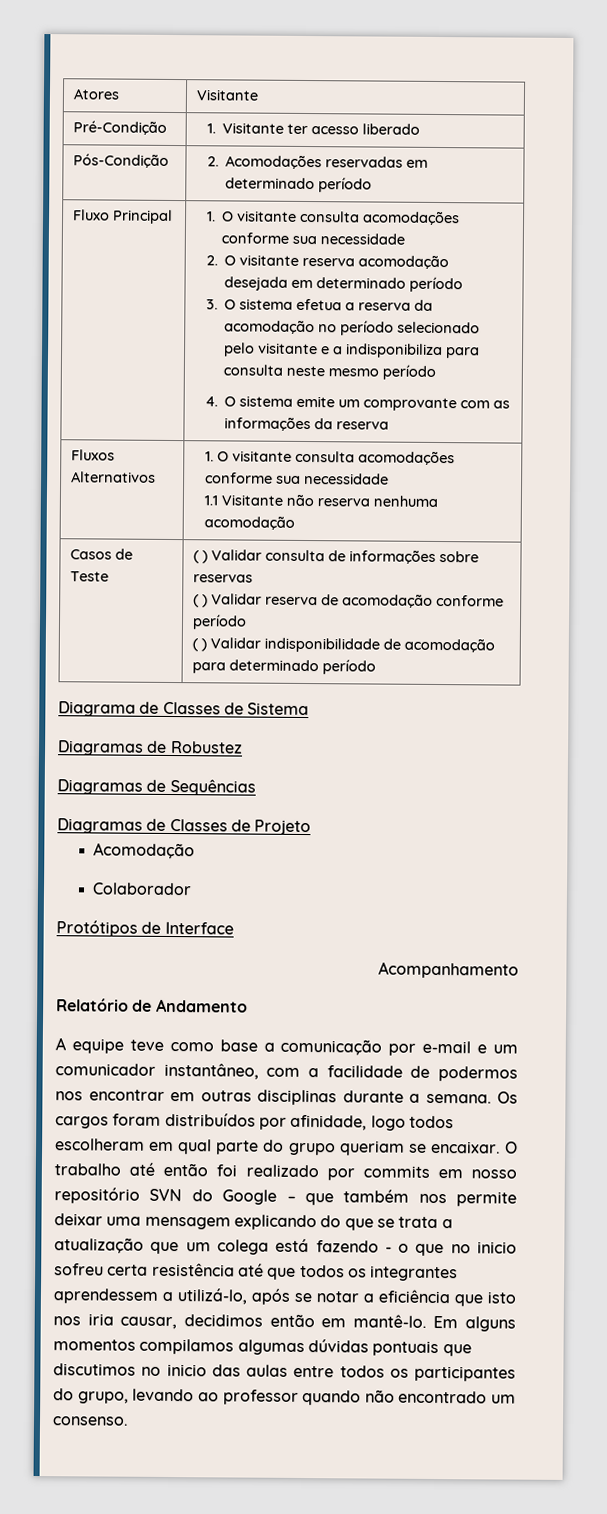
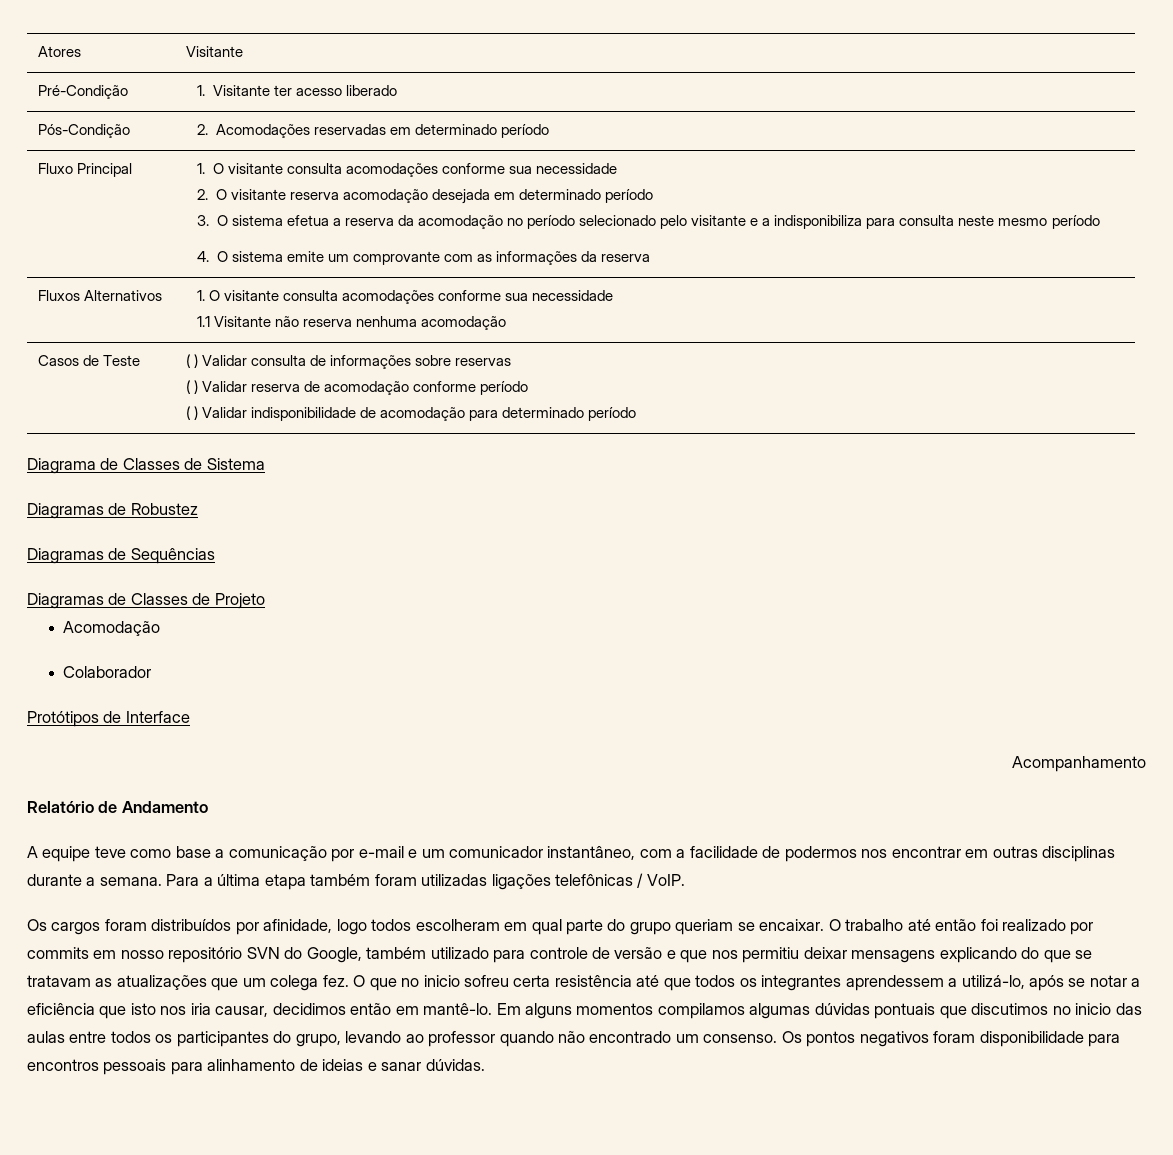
- A equipe teve como base a comunicação por e-mail e um comunicador instantâneo, com a facilidade de podermos nos encontrar em outras disciplinas durante a semana. Os cargos foram distribuídos por afinidade, logo todos escolheram em qual parte do grupo queriam se encaixar.
+ A equipe teve como base a comunicação por e-mail e um comunicador instantâneo, com a facilidade de podermos nos encontrar em outras disciplinas durante a semana. Para a última etapa também foram utilizadas ligações telefônicas / VoIP.
+ Os cargos foram distribuídos por afinidade, logo todos escolheram em qual parte do grupo queriam se encaixar.
- O trabalho até então foi realizado por commits em nosso repositório SVN do Google – que também nos permite deixar uma mensagem explicando do que se trata a atualização que um colega está fazendo - o que no inicio sofreu certa resistência até que todos os integrantes aprendessem a utilizá-lo, após se notar a eficiência que isto nos iria causar, decidimos então em mantê-lo.
+ O trabalho até então foi realizado por commits em nosso repositório SVN do Google, também utilizado para controle de versão e que nos permitiu deixar mensagens explicando do que se tratavam as atualizações que um colega fez. O que no inicio sofreu certa resistência até que todos os integrantes aprendessem a utilizá-lo, após se notar a eficiência que isto nos iria causar, decidimos então em mantê-lo.
+ Os pontos negativos foram disponibilidade para encontros pessoais para alinhamento de ideias e sanar dúvidas.

